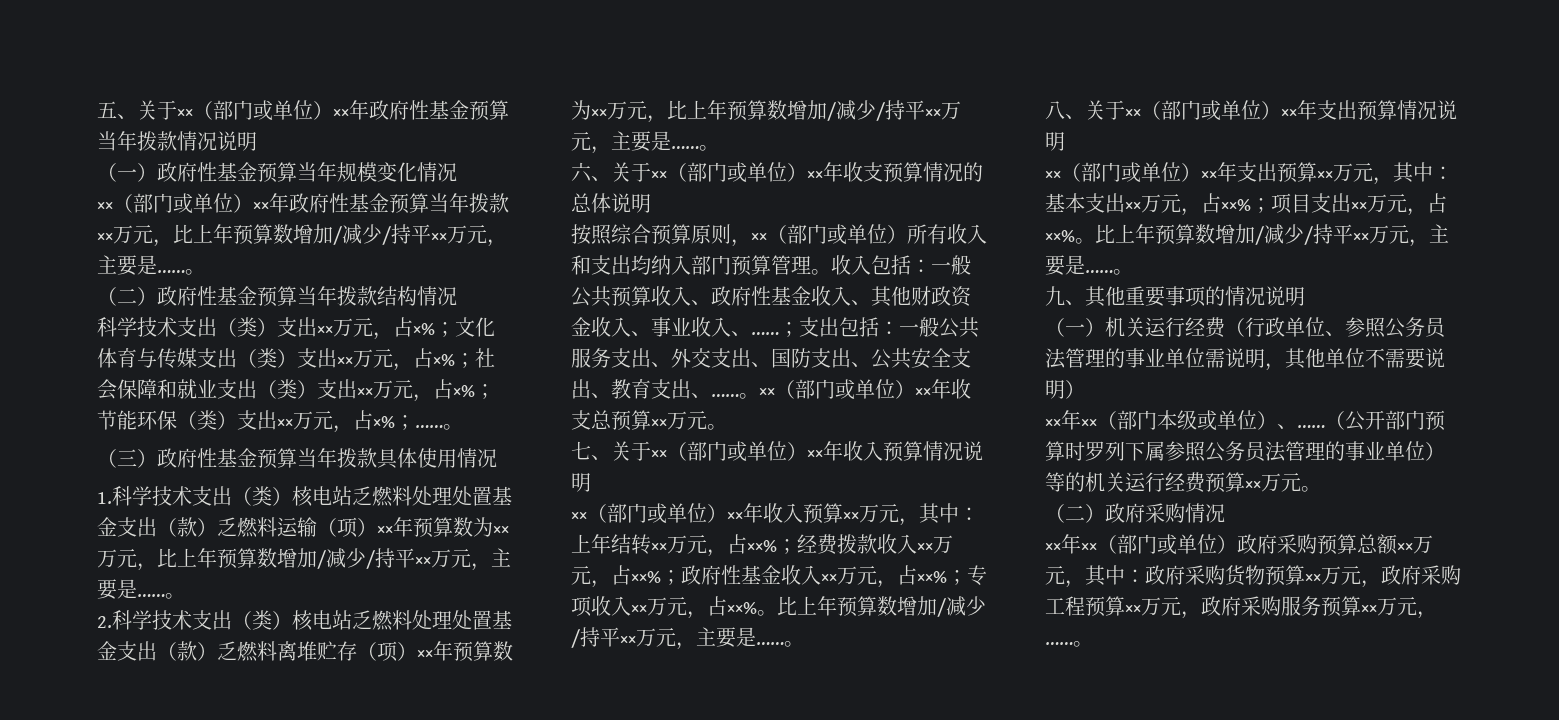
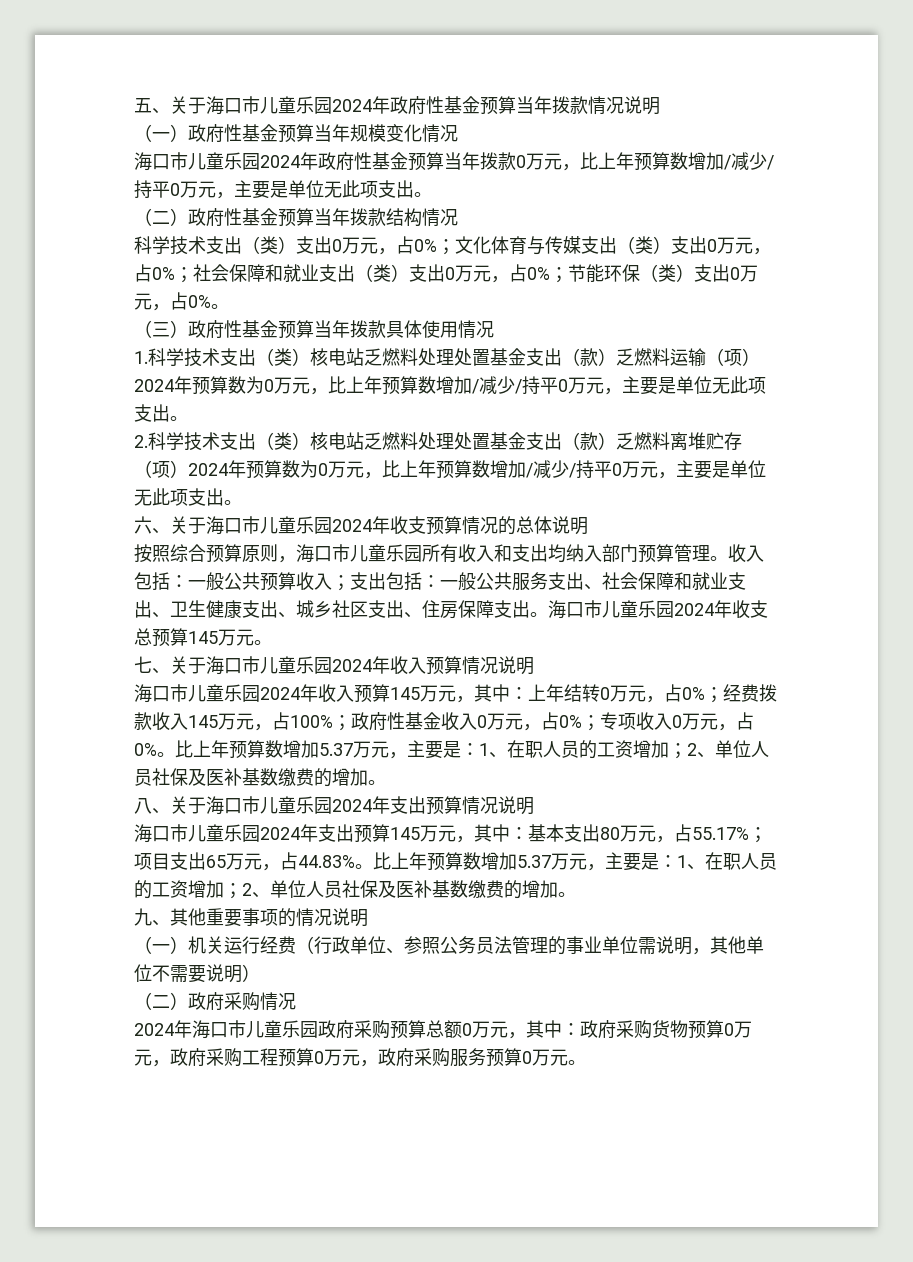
- 五、关于××（部门或单位）××年政府性基金预算当年拨款情况说明
+ 五、关于海口市儿童乐园2024年政府性基金预算当年拨款情况说明
- ××（部门或单位）××年政府性基金预算当年拨款××万元，比上年预算数增加/减少/持平××万元，主要是……。
+ 海口市儿童乐园2024年政府性基金预算当年拨款0万元，比上年预算数增加/减少/持平0万元，主要是单位无此项支出。
- 科学技术支出（类）支出××万元，占×%；文化体育与传媒支出（类）支出××万元，占×%；社会保障和就业支出（类）支出××万元，占×%；节能环保（类）支出××万元，占×%；……。
+ 科学技术支出（类）支出0万元，占0%；文化体育与传媒支出（类）支出0万元，占0%；社会保障和就业支出（类）支出0万元，占0%；节能环保（类）支出0万元，占0%。
- 1.科学技术支出（类）核电站乏燃料处理处置基金支出（款）乏燃料运输（项）××年预算数为××万元，比上年预算数增加/减少/持平××万元，主要是……。
+ 1.科学技术支出（类）核电站乏燃料处理处置基金支出（款）乏燃料运输（项）2024年预算数为0万元，比上年预算数增加/减少/持平0万元，主要是单位无此项支出。
- 2.科学技术支出（类）核电站乏燃料处理处置基金支出（款）乏燃料离堆贮存（项）××年预算数为××万元，比上年预算数增加/减少/持平××万元，主要是……。
+ 2.科学技术支出（类）核电站乏燃料处理处置基金支出（款）乏燃料离堆贮存（项）2024年预算数为0万元，比上年预算数增加/减少/持平0万元，主要是单位无此项支出。
- 六、关于××（部门或单位）××年收支预算情况的总体说明
+ 六、关于海口市儿童乐园2024年收支预算情况的总体说明
- 按照综合预算原则，××（部门或单位）所有收入和支出均纳入部门预算管理。
+ 按照综合预算原则，海口市儿童乐园所有收入和支出均纳入部门预算管理。
- 收入包括：一般公共预算收入、政府性基金收入、其他财政资金收入、事业收入、……；支出包括：一般公共服务支出、外交支出、国防支出、公共安全支出、教育支出、……。××（部门或单位）××年收支总预算××万元。
+ 收入包括：一般公共预算收入；支出包括：一般公共服务支出、社会保障和就业支出、卫生健康支出、城乡社区支出、住房保障支出。海口市儿童乐园2024年收支总预算145万元。
- 七、关于××（部门或单位）××年收入预算情况说明
+ 七、关于海口市儿童乐园2024年收入预算情况说明
- ××（部门或单位）××年收入预算××万元，其中：上年结转××万元，占××%；经费拨款收入××万元，占××%；政府性基金收入××万元，占××%；专项收入××万元，占××%。比上年预算数增加/减少/持平××万元，主要是……。
- 八、关于××（部门或单位）××年支出预算情况说明
+ 海口市儿童乐园2024年收入预算145万元，其中：上年结转0万元，占0%；经费拨款收入145万元，占100%；政府性基金收入0万元，占0%；专项收入0万元，占0%。比上年预算数增加5.37万元，主要是：1、在职人员的工资增加；2、单位人员社保及医补基数缴费的增加。
+ 八、关于海口市儿童乐园2024年支出预算情况说明
- ××（部门或单位）××年支出预算××万元，其中：基本支出××万元，占××%；项目支出××万元，占××%。比上年预算数增加/减少/持平××万元，主要是……。
+ 海口市儿童乐园2024年支出预算145万元，其中：基本支出80万元，占55.17%；项目支出65万元，占44.83%。比上年预算数增加5.37万元，主要是：1、在职人员的工资增加；2、单位人员社保及医补基数缴费的增加。
- ××年××（部门本级或单位）、……（公开部门预算时罗列下属参照公务员法管理的事业单位）等的机关运行经费预算××万元。
- ××年××（部门或单位）政府采购预算总额××万元，其中：政府采购货物预算××万元，政府采购工程预算××万元，政府采购服务预算××万元，……。
+ 2024年海口市儿童乐园政府采购预算总额0万元，其中：政府采购货物预算0万元，政府采购工程预算0万元，政府采购服务预算0万元。

